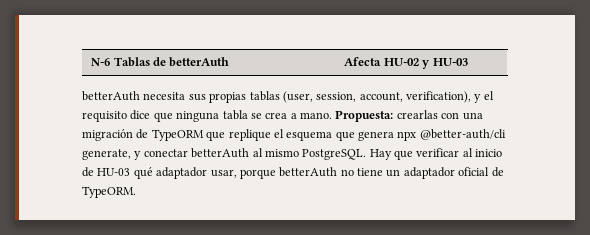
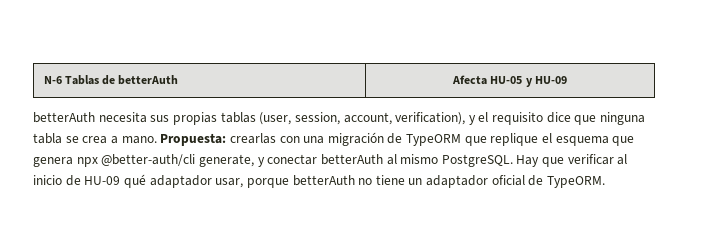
- N-6 Tablas de betterAuth | Afecta HU-02 y HU-03
+ N-6 Tablas de betterAuth | Afecta HU-05 y HU-09
- Hay que verificar al inicio de HU-03 qué adaptador usar, porque betterAuth no tiene un adaptador oficial de TypeORM.
+ Hay que verificar al inicio de HU-09 qué adaptador usar, porque betterAuth no tiene un adaptador oficial de TypeORM.

